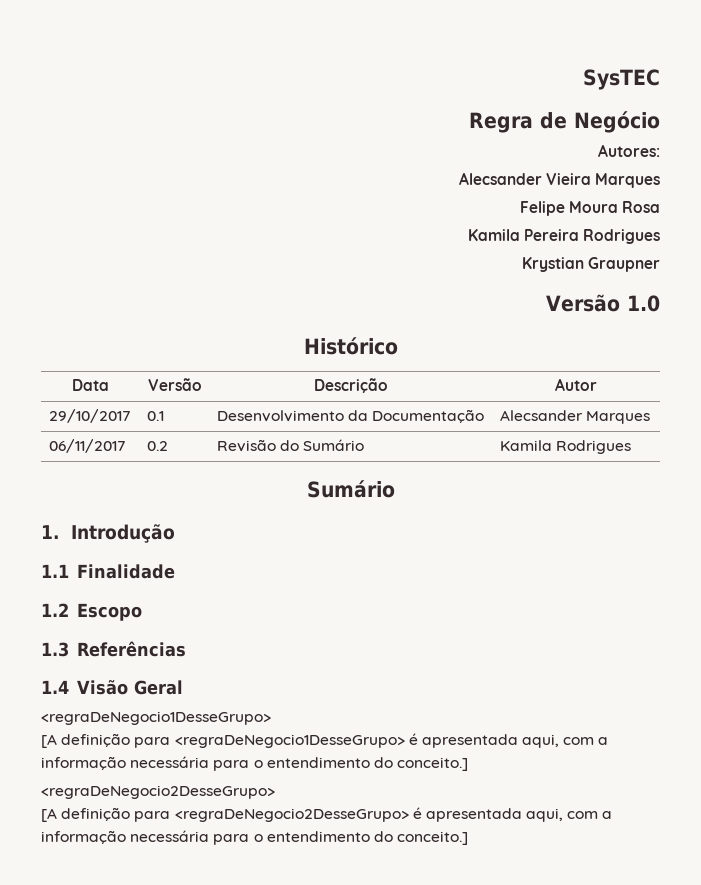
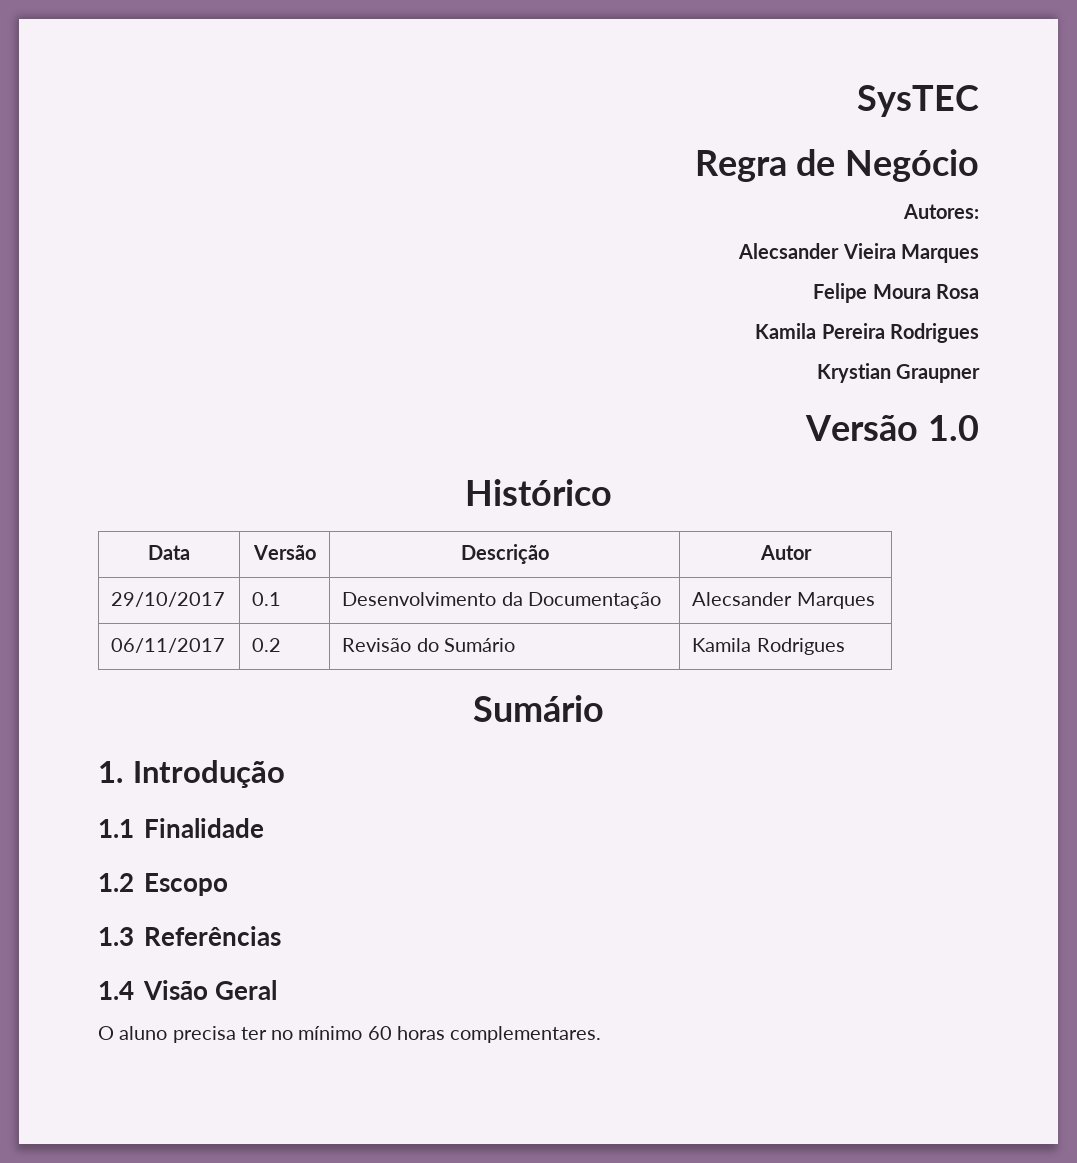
  1.4 Visão Geral
- <regraDeNegocio1DesseGrupo>
- [A definição para <regraDeNegocio1DesseGrupo> é apresentada aqui, com a informação necessária para o entendimento do conceito.]
- <regraDeNegocio2DesseGrupo>
- [A definição para <regraDeNegocio2DesseGrupo> é apresentada aqui, com a informação necessária para o entendimento do conceito.]
+ O aluno precisa ter no mínimo 60 horas complementares.

